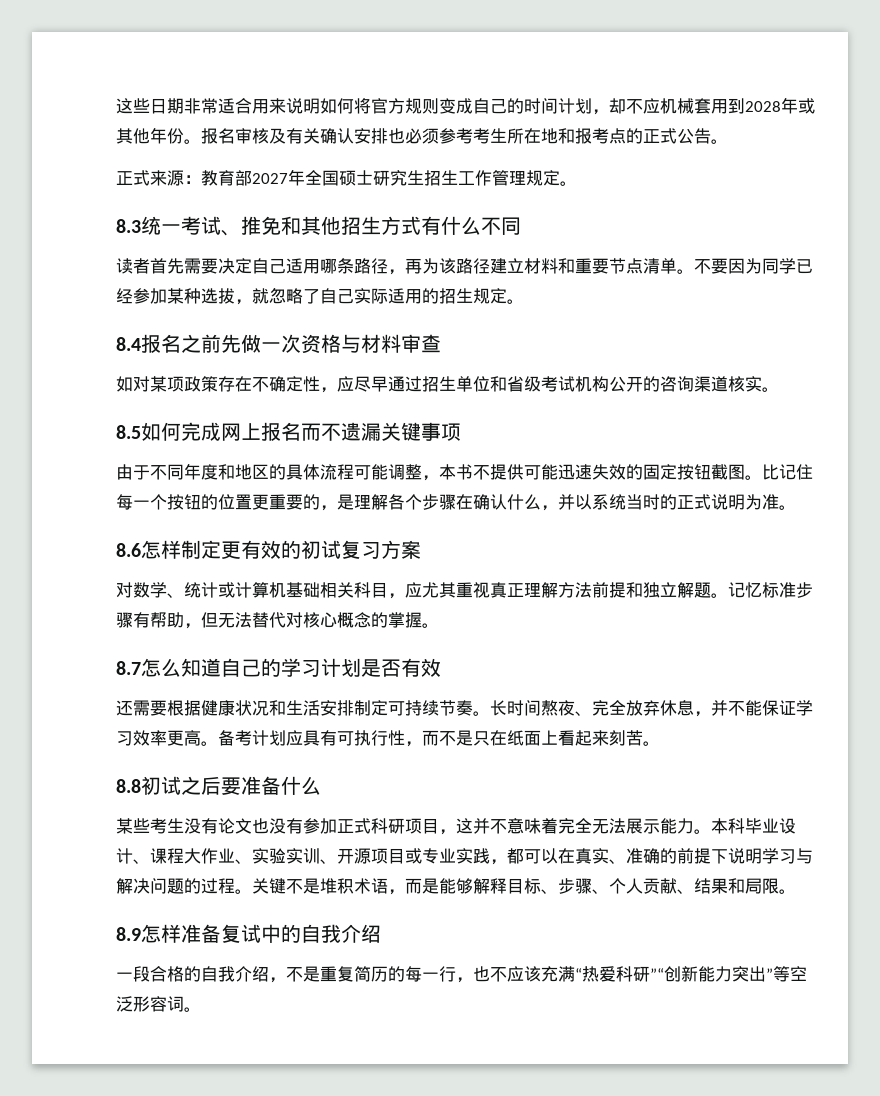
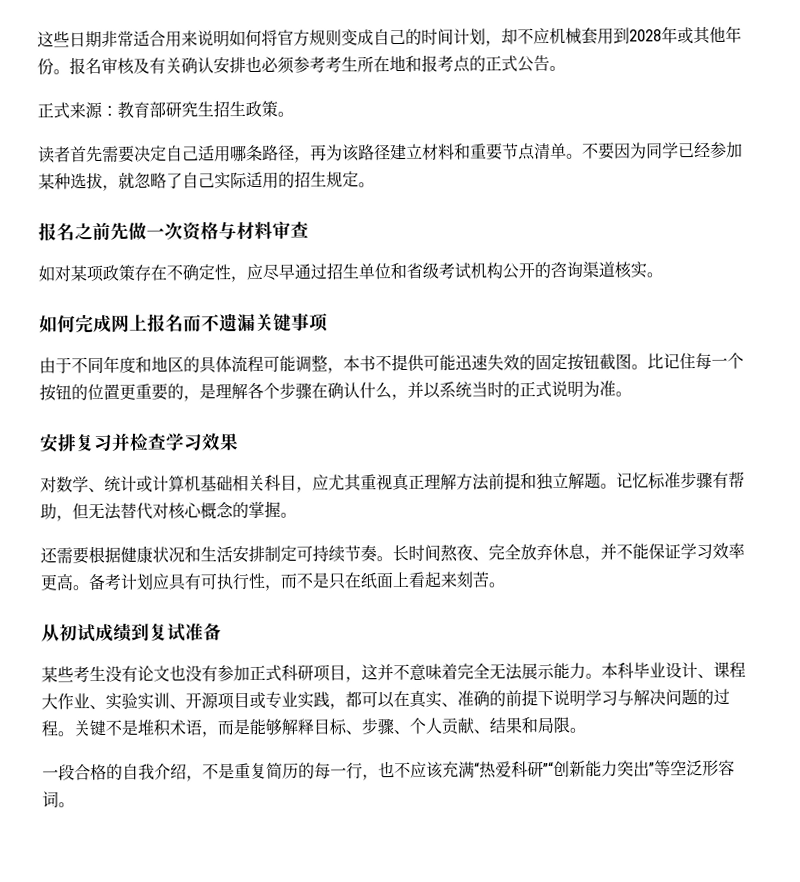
- 正式来源：教育部2027年全国硕士研究生招生工作管理规定。
- 8.3统一考试、推免和其他招生方式有什么不同
+ 正式来源：教育部研究生招生政策。
- 8.4报名之前先做一次资格与材料审查
+ 报名之前先做一次资格与材料审查
- 8.5如何完成网上报名而不遗漏关键事项
+ 如何完成网上报名而不遗漏关键事项
- 8.6怎样制定更有效的初试复习方案
+ 安排复习并检查学习效果
- 8.7怎么知道自己的学习计划是否有效
- 8.8初试之后要准备什么
+ 从初试成绩到复试准备
- 8.9怎样准备复试中的自我介绍

